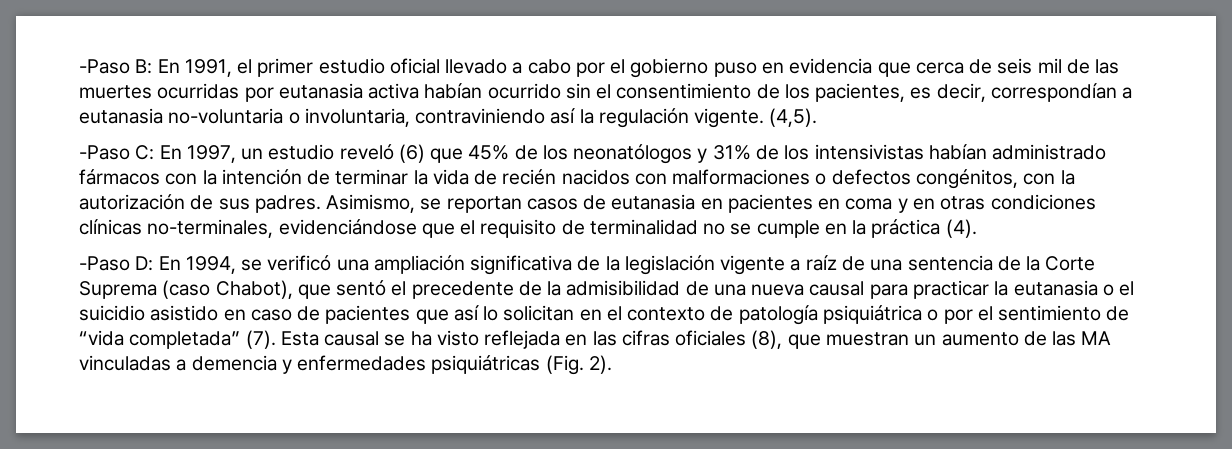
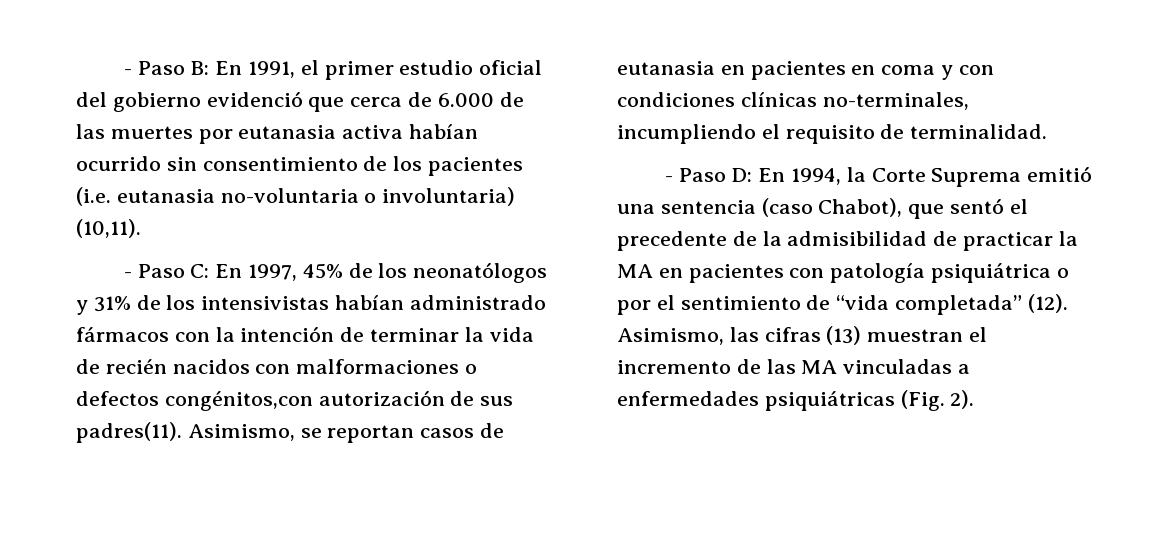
- -Paso B: En 1991, el primer estudio oficial llevado a cabo por el gobierno puso en evidencia que cerca de seis mil de las muertes ocurridas por eutanasia activa habían ocurrido sin el consentimiento de los pacientes, es decir, correspondían a eutanasia no-voluntaria o involuntaria, contraviniendo así la regulación vigente. (4,5).
- -Paso C: En 1997, un estudio reveló (6) que 45% de los neonatólogos y 31% de los intensivistas habían administrado fármacos con la intención de terminar la vida de recién nacidos con malformaciones o defectos congénitos, con la autorización de sus padres.
+ - Paso B: En 1991, el primer estudio oficial del gobierno evidenció que cerca de 6.000 de las muertes por eutanasia activa habían ocurrido sin consentimiento de los pacientes (i.e. eutanasia no-voluntaria o involuntaria) (10,11).
+ - Paso C: En 1997, 45% de los neonatólogos y 31% de los intensivistas habían administrado fármacos con la intención de terminar la vida de recién nacidos con malformaciones o defectos congénitos,con autorización de sus padres(11).
- Asimismo, se reportan casos de eutanasia en pacientes en coma y en otras condiciones clínicas no-terminales, evidenciándose que el requisito de terminalidad no se cumple en la práctica (4).
- -Paso D: En 1994, se verificó una ampliación significativa de la legislación vigente a raíz de una sentencia de la Corte Suprema (caso Chabot), que sentó el precedente de la admisibilidad de una nueva causal para practicar la eutanasia o el suicidio asistido en caso de pacientes que así lo solicitan en el contexto de patología psiquiátrica o por el sentimiento de “vida completada” (7). Esta causal se ha visto reflejada en las cifras oficiales (8), que muestran un aumento de las MA vinculadas a demencia y enfermedades psiquiátricas (Fig. 2).
+ Asimismo, se reportan casos de eutanasia en pacientes en coma y con condiciones clínicas no-terminales, incumpliendo el requisito de terminalidad.
+ - Paso D: En 1994, la Corte Suprema emitió una sentencia (caso Chabot), que sentó el precedente de la admisibilidad de practicar la MA en pacientes con patología psiquiátrica o por el sentimiento de “vida completada” (12). Asimismo, las cifras (13) muestran el incremento de las MA vinculadas a enfermedades psiquiátricas (Fig. 2).

